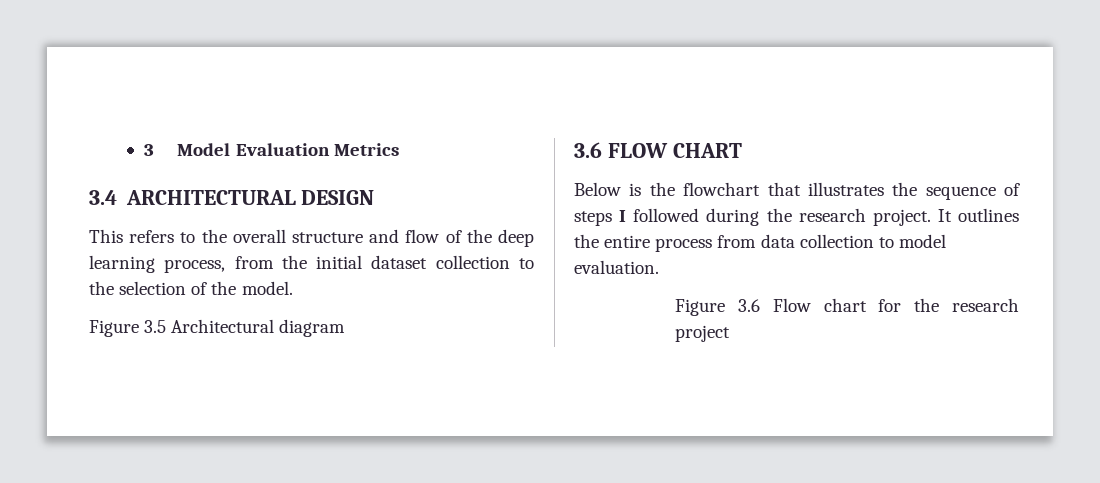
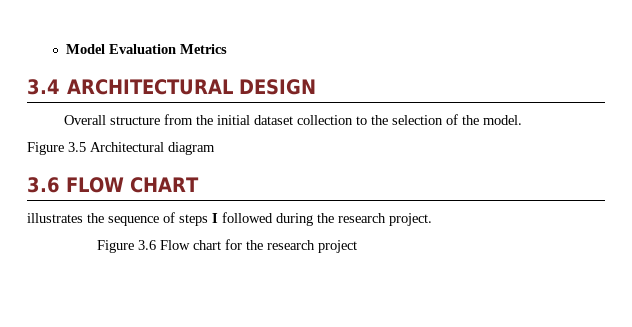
- 3 Model Evaluation Metrics
+ Model Evaluation Metrics
- This refers to the overall structure and flow of the deep learning process, from the initial dataset collection to the selection of the model.
+ Overall structure from the initial dataset collection to the selection of the model.
- Below is the flowchart that illustrates the sequence of steps I followed during the research project. It outlines the entire process from data collection to model evaluation.
+ illustrates the sequence of steps I followed during the research project.

